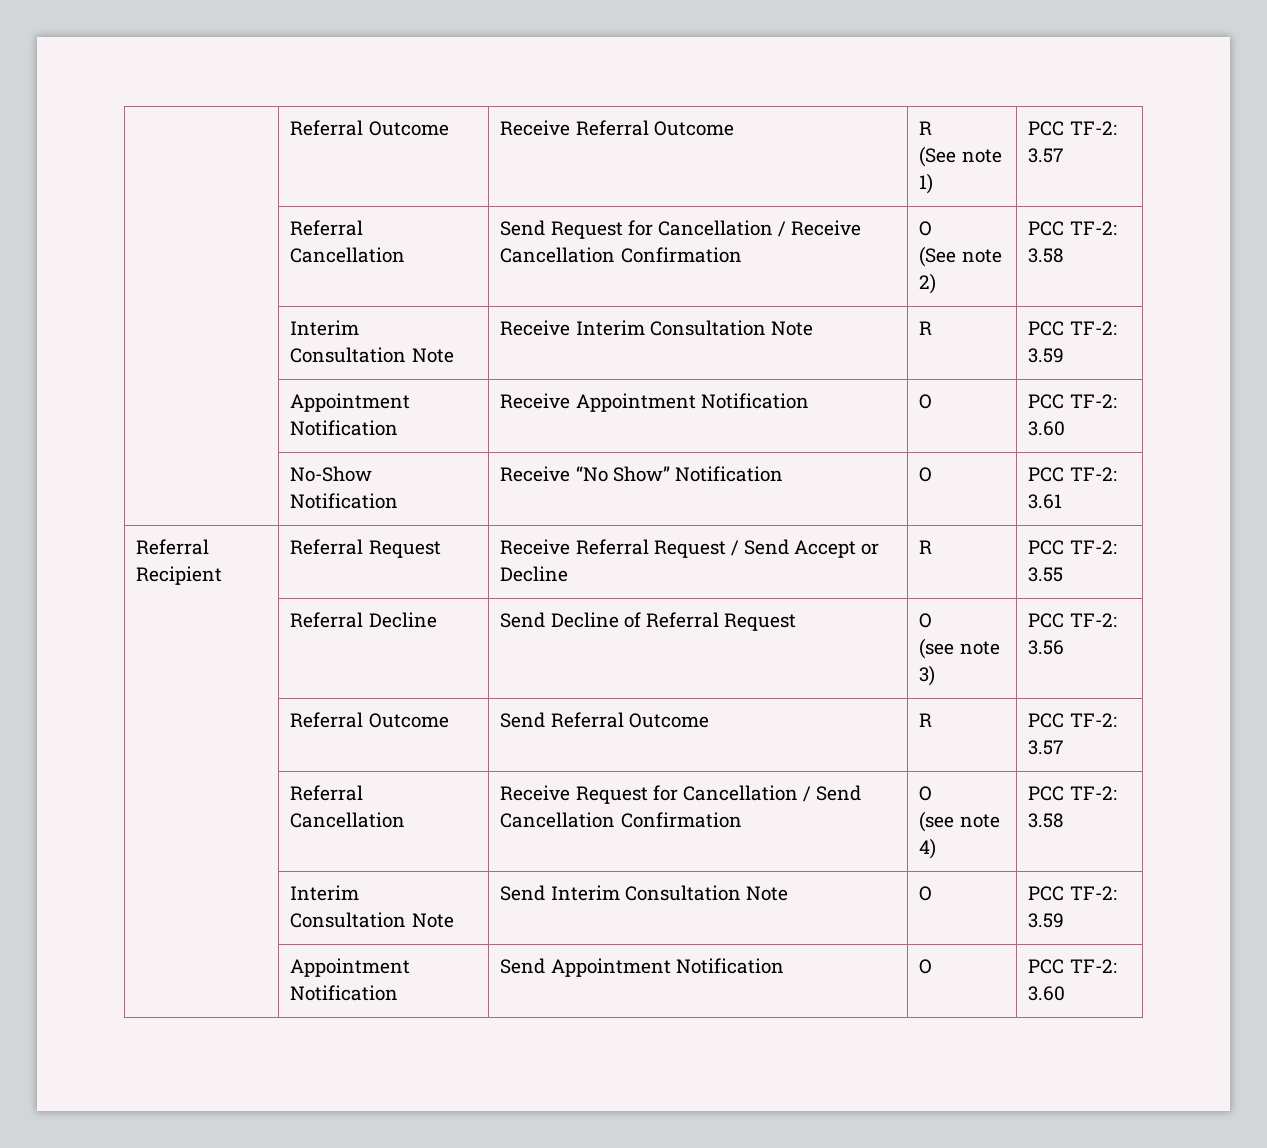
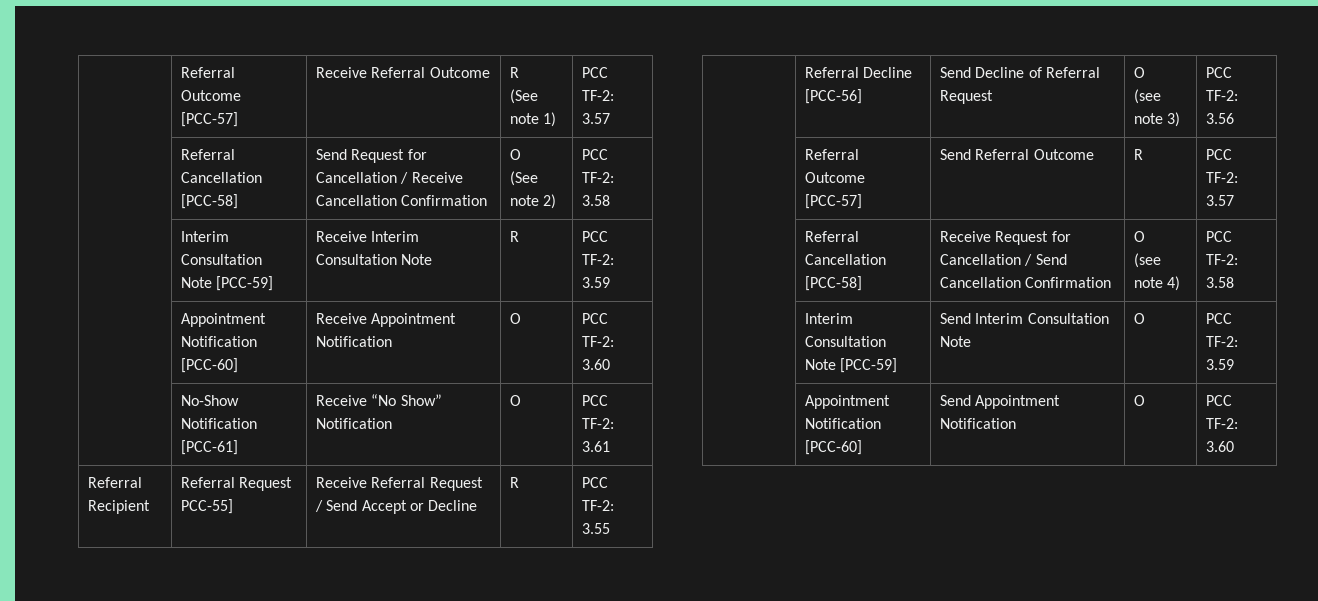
- | Referral Outcome | Receive Referral Outcome | R
+ | Referral Outcome [PCC-57] | Receive Referral Outcome | R
- | Referral Cancellation | Send Request for Cancellation / Receive Cancellation Confirmation | O
+ | Referral Cancellation [PCC-58] | Send Request for Cancellation / Receive Cancellation Confirmation | O
- | Interim Consultation Note | Receive Interim Consultation Note | R | PCC TF-2: 3.59
+ | Interim Consultation Note [PCC-59] | Receive Interim Consultation Note | R | PCC TF-2: 3.59
- | Appointment Notification | Receive Appointment Notification | O | PCC TF-2: 3.60
+ | Appointment Notification [PCC-60] | Receive Appointment Notification | O | PCC TF-2: 3.60
- | No-Show Notification | Receive “No Show” Notification | O | PCC TF-2: 3.61
+ | No-Show Notification [PCC-61] | Receive “No Show” Notification | O | PCC TF-2: 3.61
- Referral Recipient | Referral Request | Receive Referral Request / Send Accept or Decline | R | PCC TF-2: 3.55
+ Referral Recipient | Referral Request PCC-55] | Receive Referral Request / Send Accept or Decline | R | PCC TF-2: 3.55
- | Referral Decline | Send Decline of Referral Request | O
+ | Referral Decline [PCC-56] | Send Decline of Referral Request | O
- | Referral Outcome | Send Referral Outcome | R | PCC TF-2: 3.57
+ | Referral Outcome [PCC-57] | Send Referral Outcome | R | PCC TF-2: 3.57
- | Referral Cancellation | Receive Request for Cancellation / Send Cancellation Confirmation | O
+ | Referral Cancellation [PCC-58] | Receive Request for Cancellation / Send Cancellation Confirmation | O
- | Interim Consultation Note | Send Interim Consultation Note | O | PCC TF-2: 3.59
+ | Interim Consultation Note [PCC-59] | Send Interim Consultation Note | O | PCC TF-2: 3.59
- | Appointment Notification | Send Appointment Notification | O | PCC TF-2: 3.60
+ | Appointment Notification [PCC-60] | Send Appointment Notification | O | PCC TF-2: 3.60

